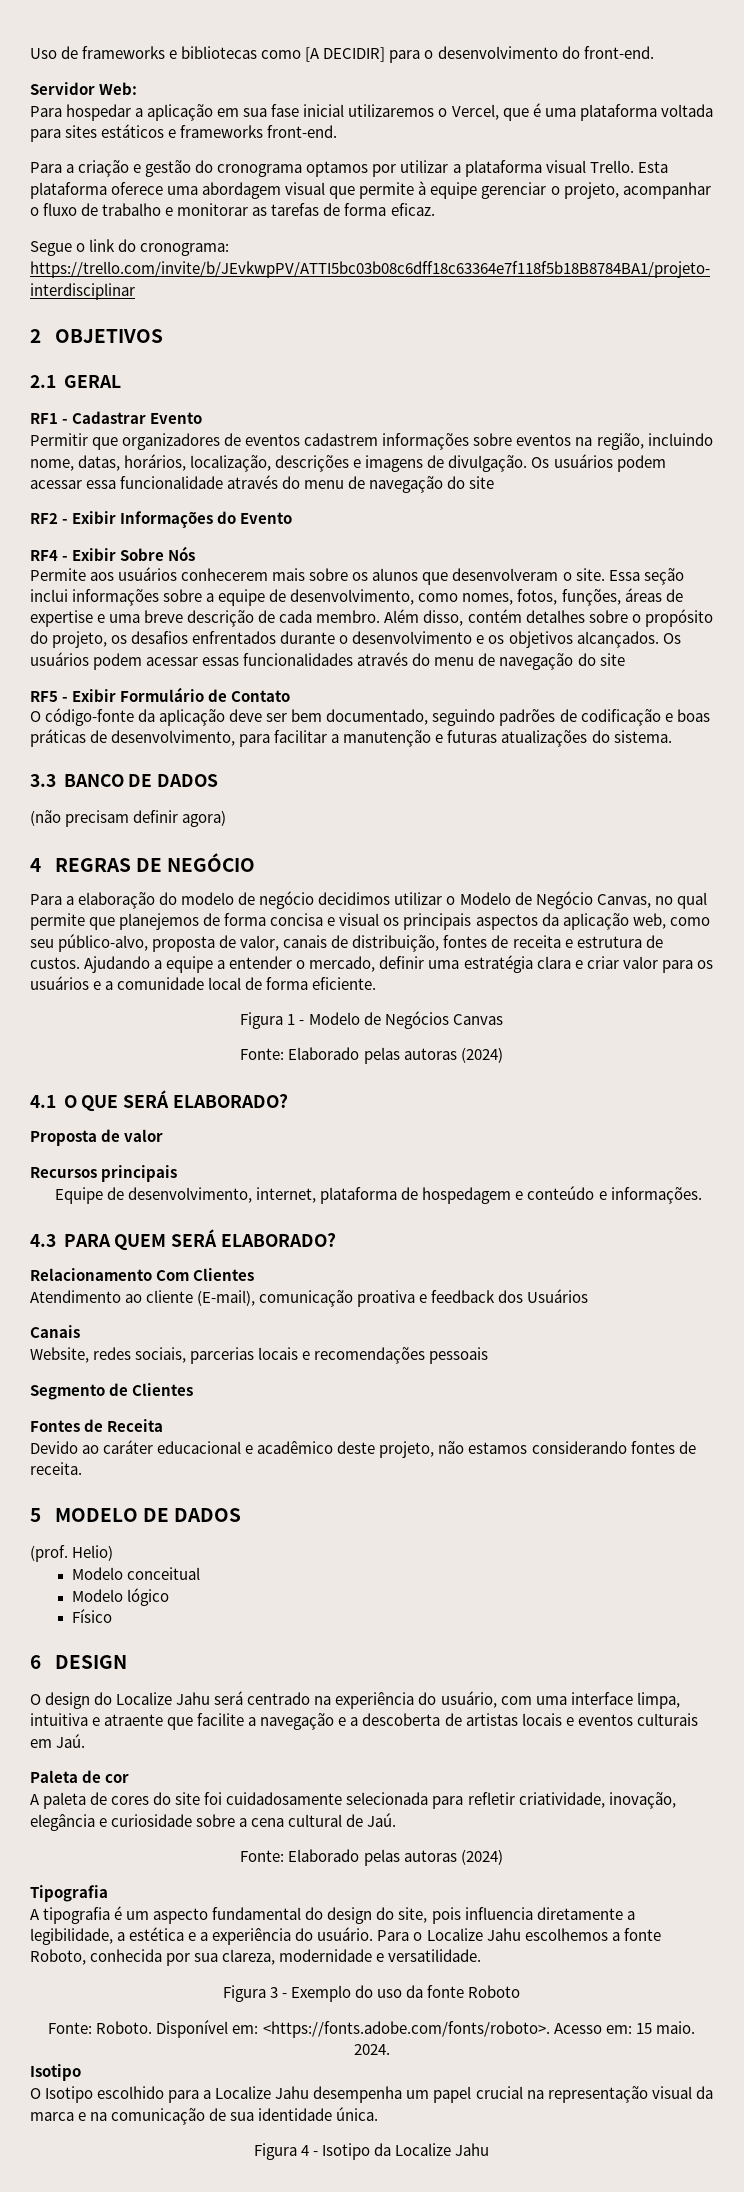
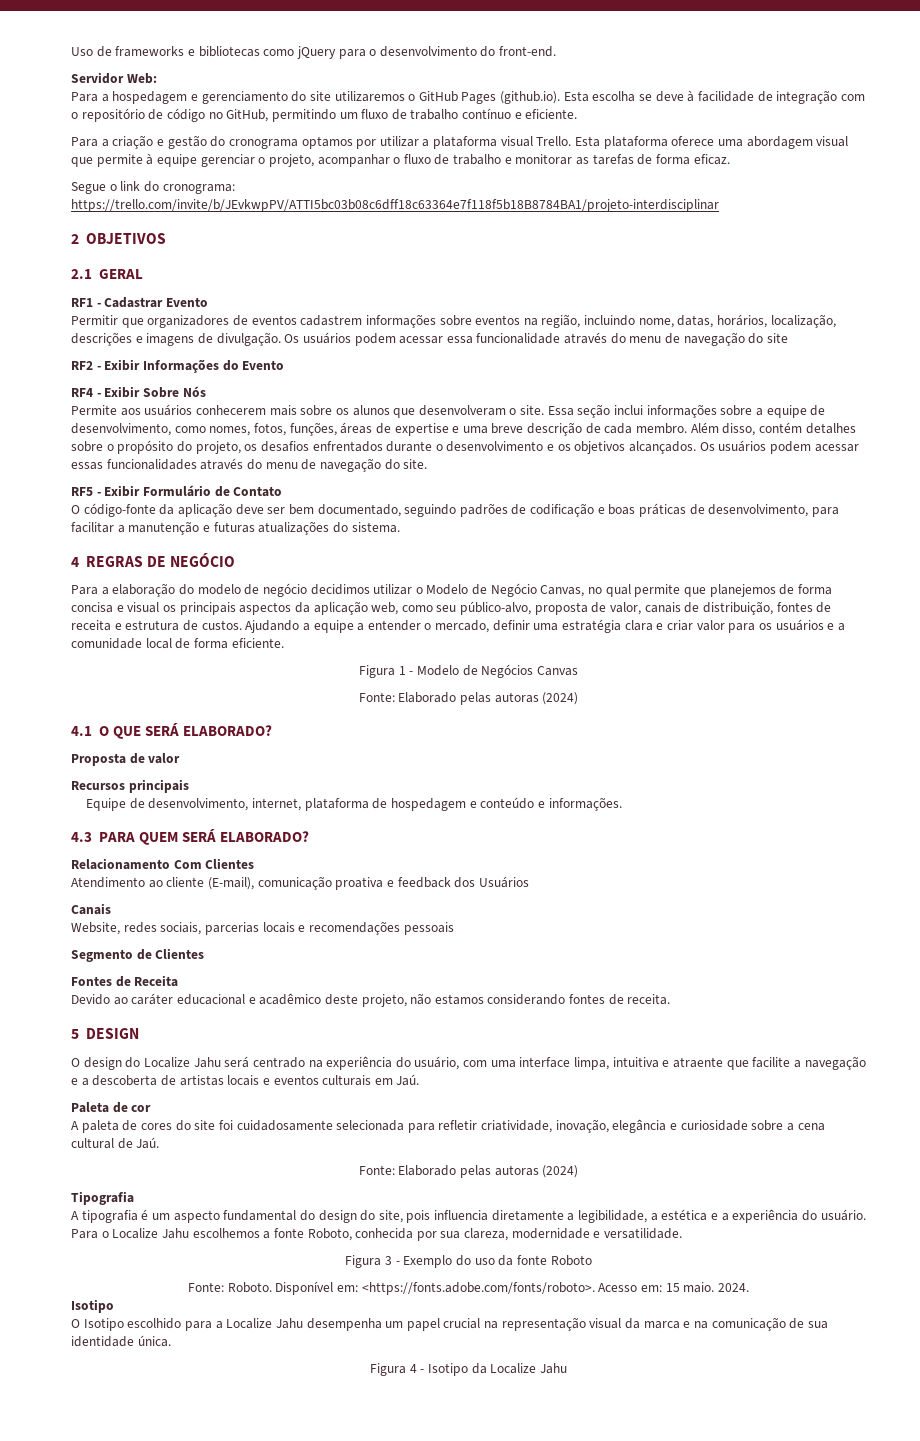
- Uso de frameworks e bibliotecas como [A DECIDIR] para o desenvolvimento do front-end.
+ Uso de frameworks e bibliotecas como jQuery para o desenvolvimento do front-end.
- Para hospedar a aplicação em sua fase inicial utilizaremos o Vercel, que é uma plataforma voltada para sites estáticos e frameworks front-end.
+ Para a hospedagem e gerenciamento do site utilizaremos o GitHub Pages (github.io). Esta escolha se deve à facilidade de integração com o repositório de código no GitHub, permitindo um fluxo de trabalho contínuo e eficiente.
- Os usuários podem acessar essas funcionalidades através do menu de navegação do site
+ Os usuários podem acessar essas funcionalidades através do menu de navegação do site.
- 3.3 BANCO DE DADOS
- (não precisam definir agora)
- 5 MODELO DE DADOS
- (prof. Helio)
- Modelo conceitual
- Modelo lógico
- Físico
- 6 DESIGN
+ 5 DESIGN

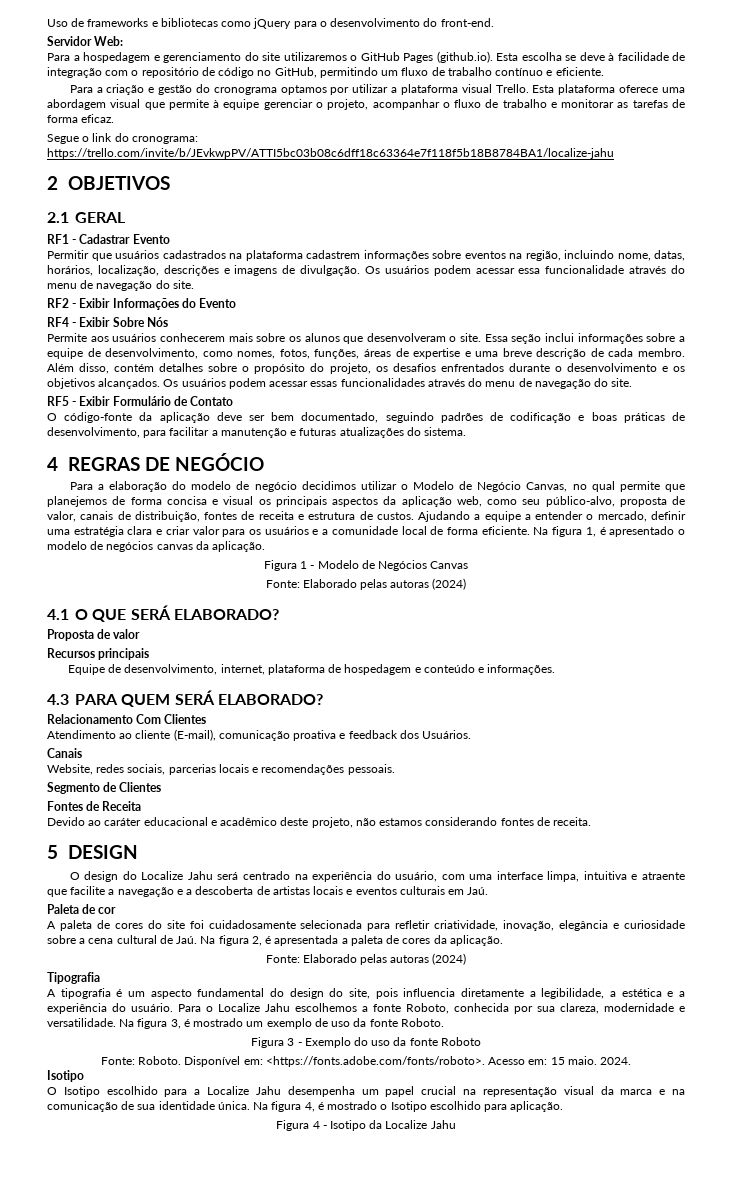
- Segue o link do cronograma: https://trello.com/invite/b/JEvkwpPV/ATTI5bc03b08c6dff18c63364e7f118f5b18B8784BA1/projeto-interdisciplinar
+ Segue o link do cronograma: https://trello.com/invite/b/JEvkwpPV/ATTI5bc03b08c6dff18c63364e7f118f5b18B8784BA1/localize-jahu
- Permitir que organizadores de eventos cadastrem informações sobre eventos na região, incluindo nome, datas, horários, localização, descrições e imagens de divulgação.
+ Permitir que usuários cadastrados na plataforma cadastrem informações sobre eventos na região, incluindo nome, datas, horários, localização, descrições e imagens de divulgação.
- Os usuários podem acessar essa funcionalidade através do menu de navegação do site
+ Os usuários podem acessar essa funcionalidade através do menu de navegação do site.
+ Na figura 1, é apresentado o modelo de negócios canvas da aplicação.
- Atendimento ao cliente (E-mail), comunicação proativa e feedback dos Usuários
+ Atendimento ao cliente (E-mail), comunicação proativa e feedback dos Usuários.
- Website, redes sociais, parcerias locais e recomendações pessoais
+ Website, redes sociais, parcerias locais e recomendações pessoais.
- A paleta de cores do site foi cuidadosamente selecionada para refletir criatividade, inovação, elegância e curiosidade sobre a cena cultural de Jaú.
+ A paleta de cores do site foi cuidadosamente selecionada para refletir criatividade, inovação, elegância e curiosidade sobre a cena cultural de Jaú. Na figura 2, é apresentada a paleta de cores da aplicação.
+ Na figura 3, é mostrado um exemplo de uso da fonte Roboto.
+ Na figura 4, é mostrado o Isotipo escolhido para aplicação.

